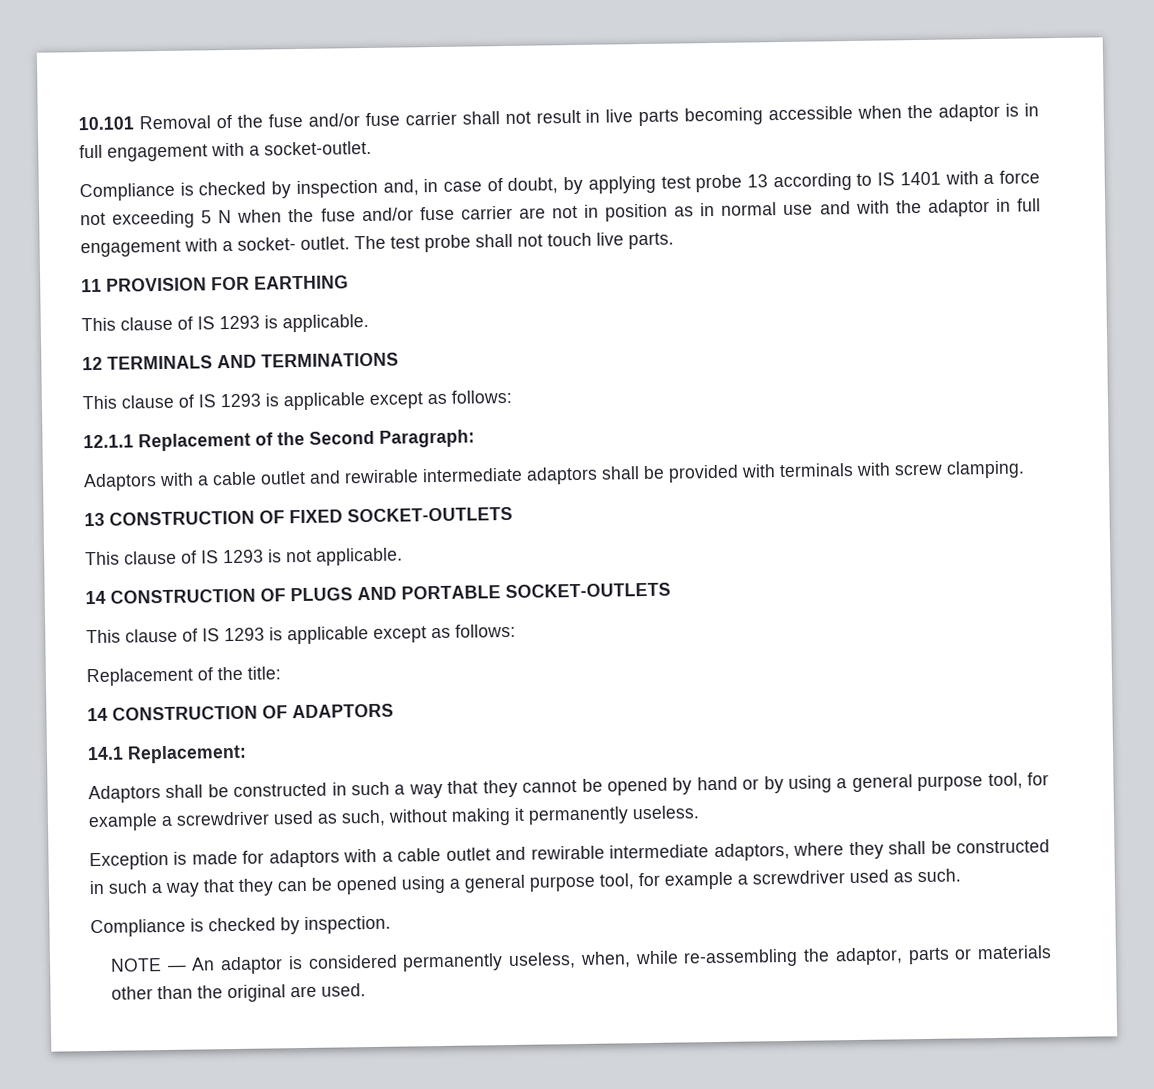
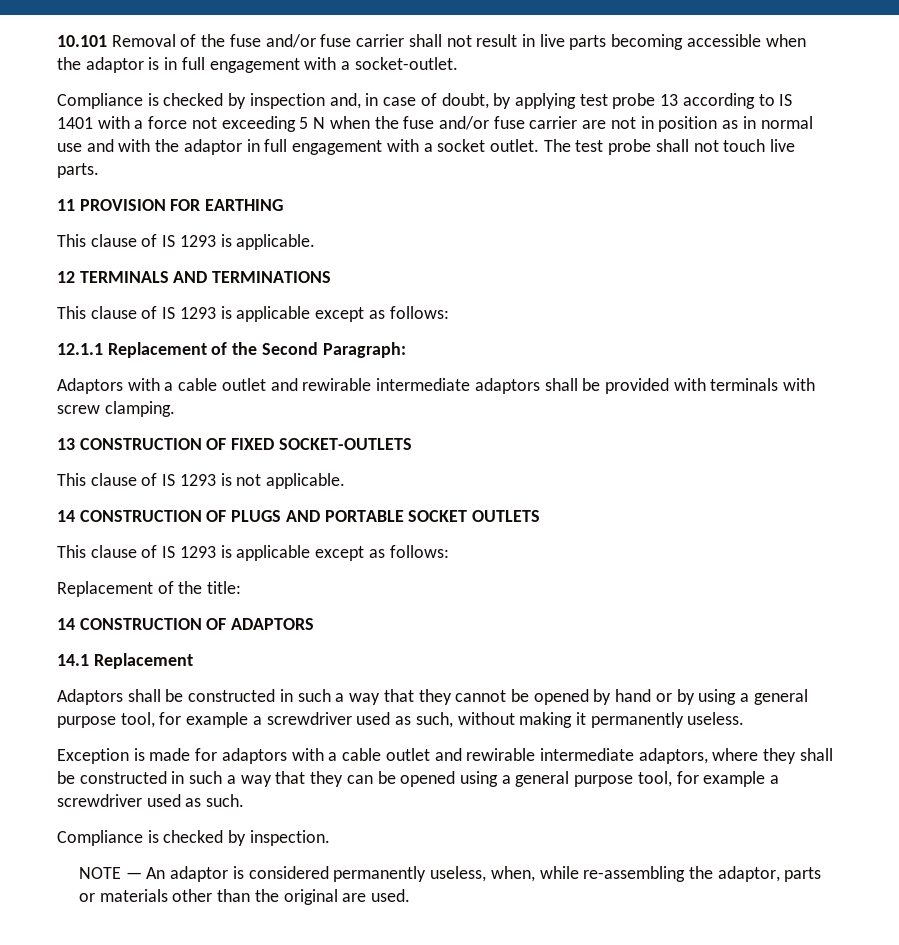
- Compliance is checked by inspection and, in case of doubt, by applying test probe 13 according to IS 1401 with a force not exceeding 5 N when the fuse and/or fuse carrier are not in position as in normal use and with the adaptor in full engagement with a socket- outlet.
+ Compliance is checked by inspection and, in case of doubt, by applying test probe 13 according to IS 1401 with a force not exceeding 5 N when the fuse and/or fuse carrier are not in position as in normal use and with the adaptor in full engagement with a socket outlet.
- 14 CONSTRUCTION OF PLUGS AND PORTABLE SOCKET-OUTLETS
+ 14 CONSTRUCTION OF PLUGS AND PORTABLE SOCKET OUTLETS
- 14.1 Replacement:
+ 14.1 Replacement

